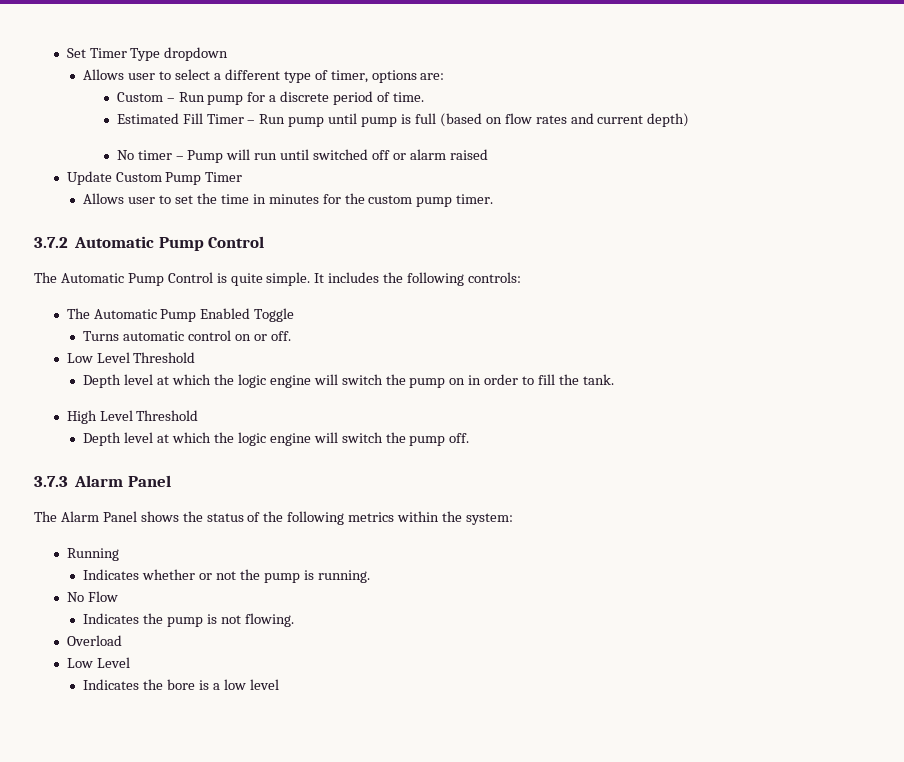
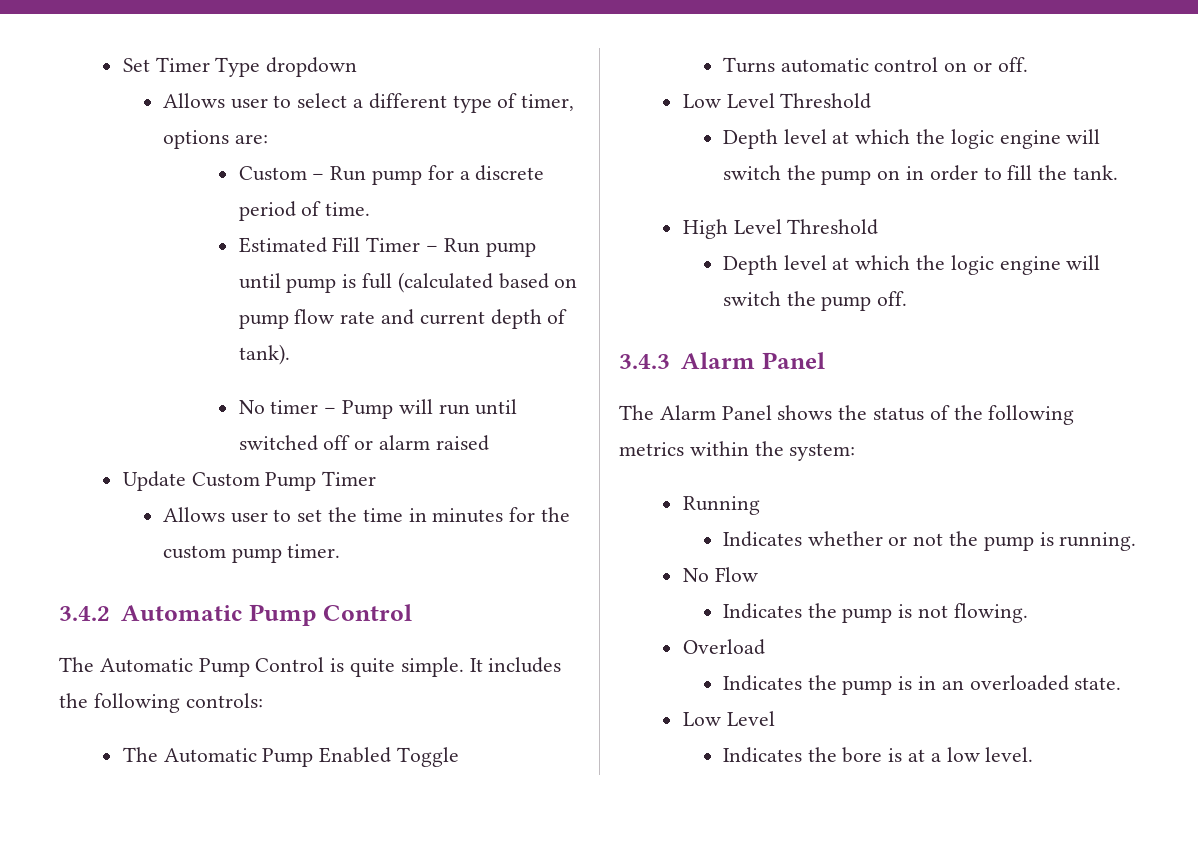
- Estimated Fill Timer – Run pump until pump is full (based on flow rates and current depth)
+ Estimated Fill Timer – Run pump until pump is full (calculated based on pump flow rate and current depth of tank).
- 3.7.2 Automatic Pump Control
+ 3.4.2 Automatic Pump Control
- 3.7.3 Alarm Panel
+ 3.4.3 Alarm Panel
+ Indicates the pump is in an overloaded state.
- Indicates the bore is a low level
+ Indicates the bore is at a low level.

